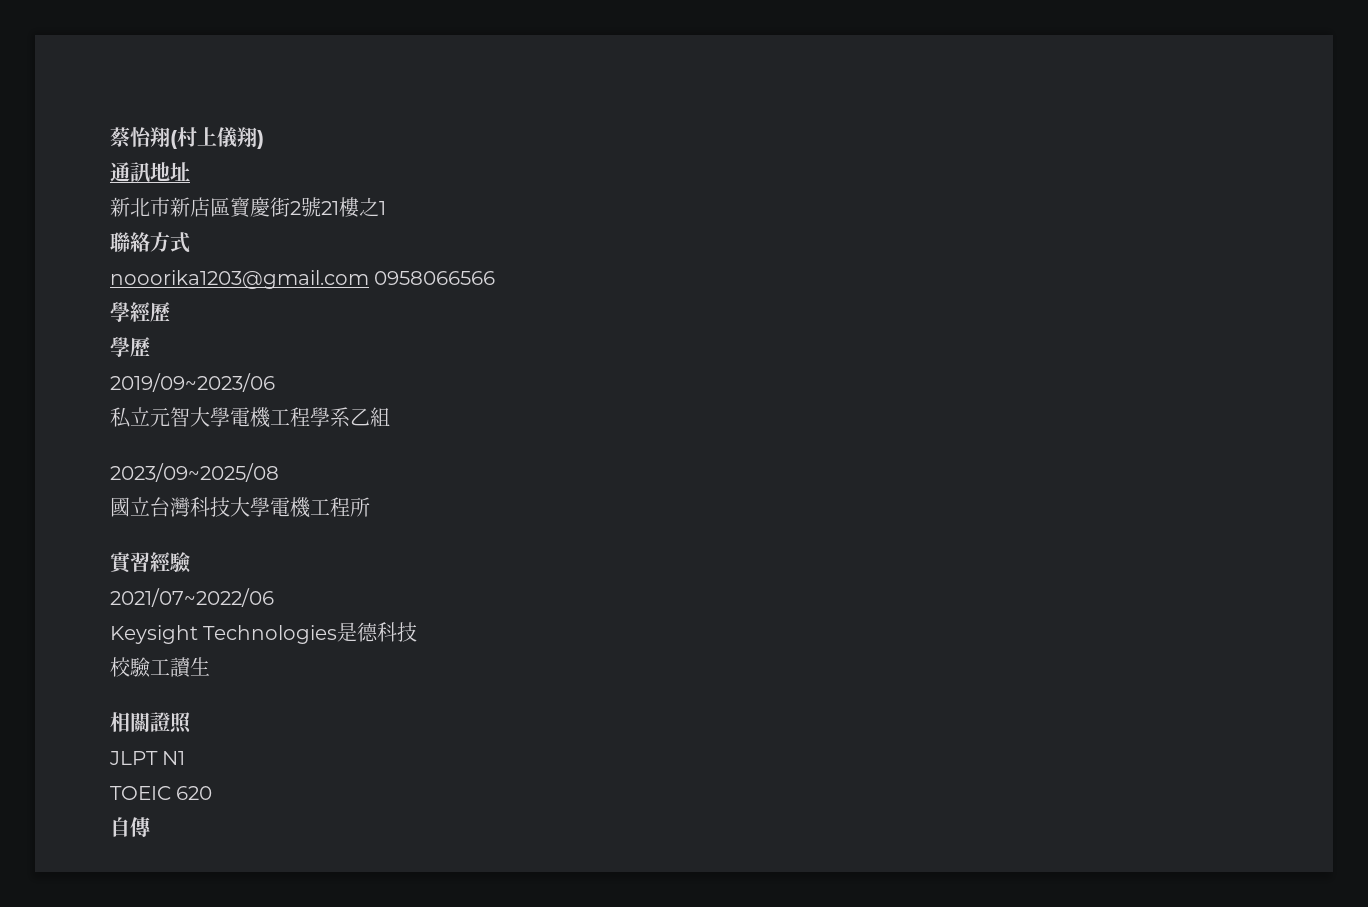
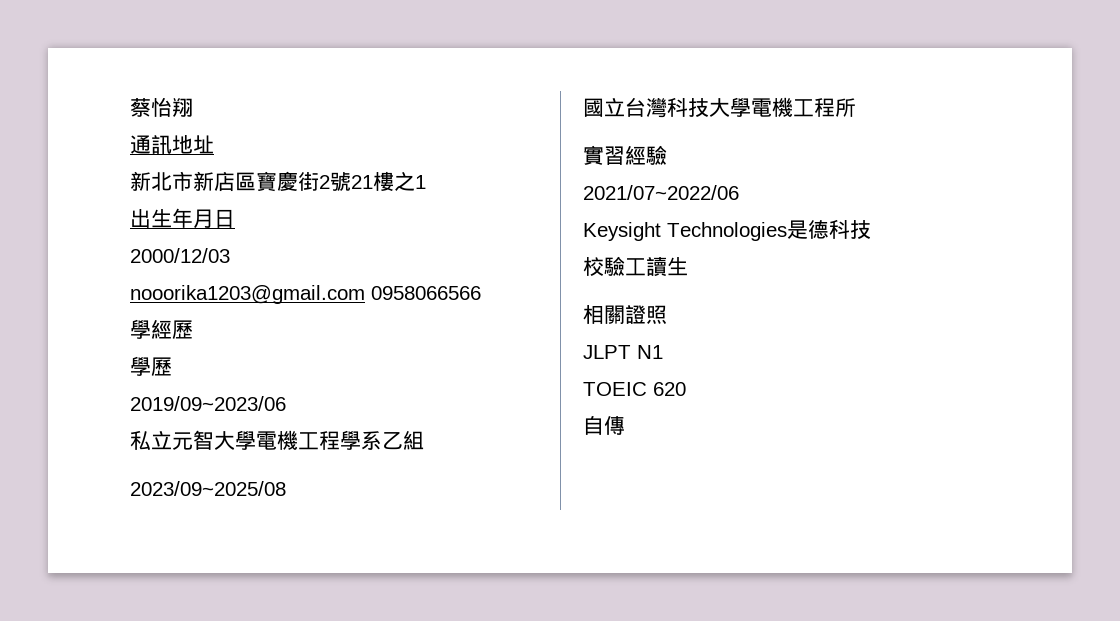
- 蔡怡翔(村上儀翔)
+ 蔡怡翔
- 聯絡方式
+ 出生年月日
+ 2000/12/03

